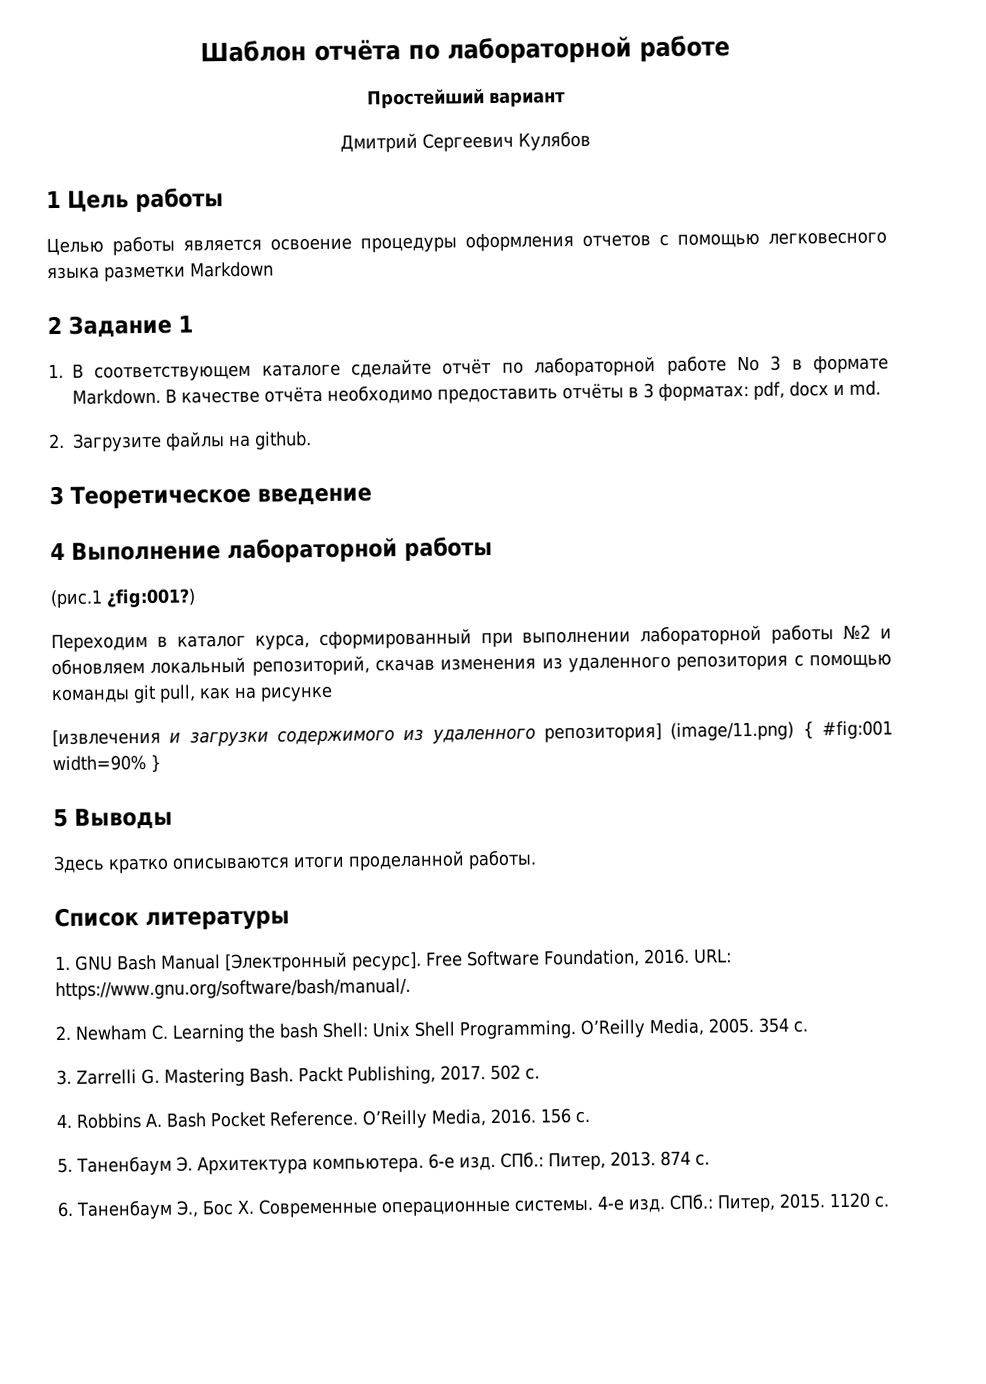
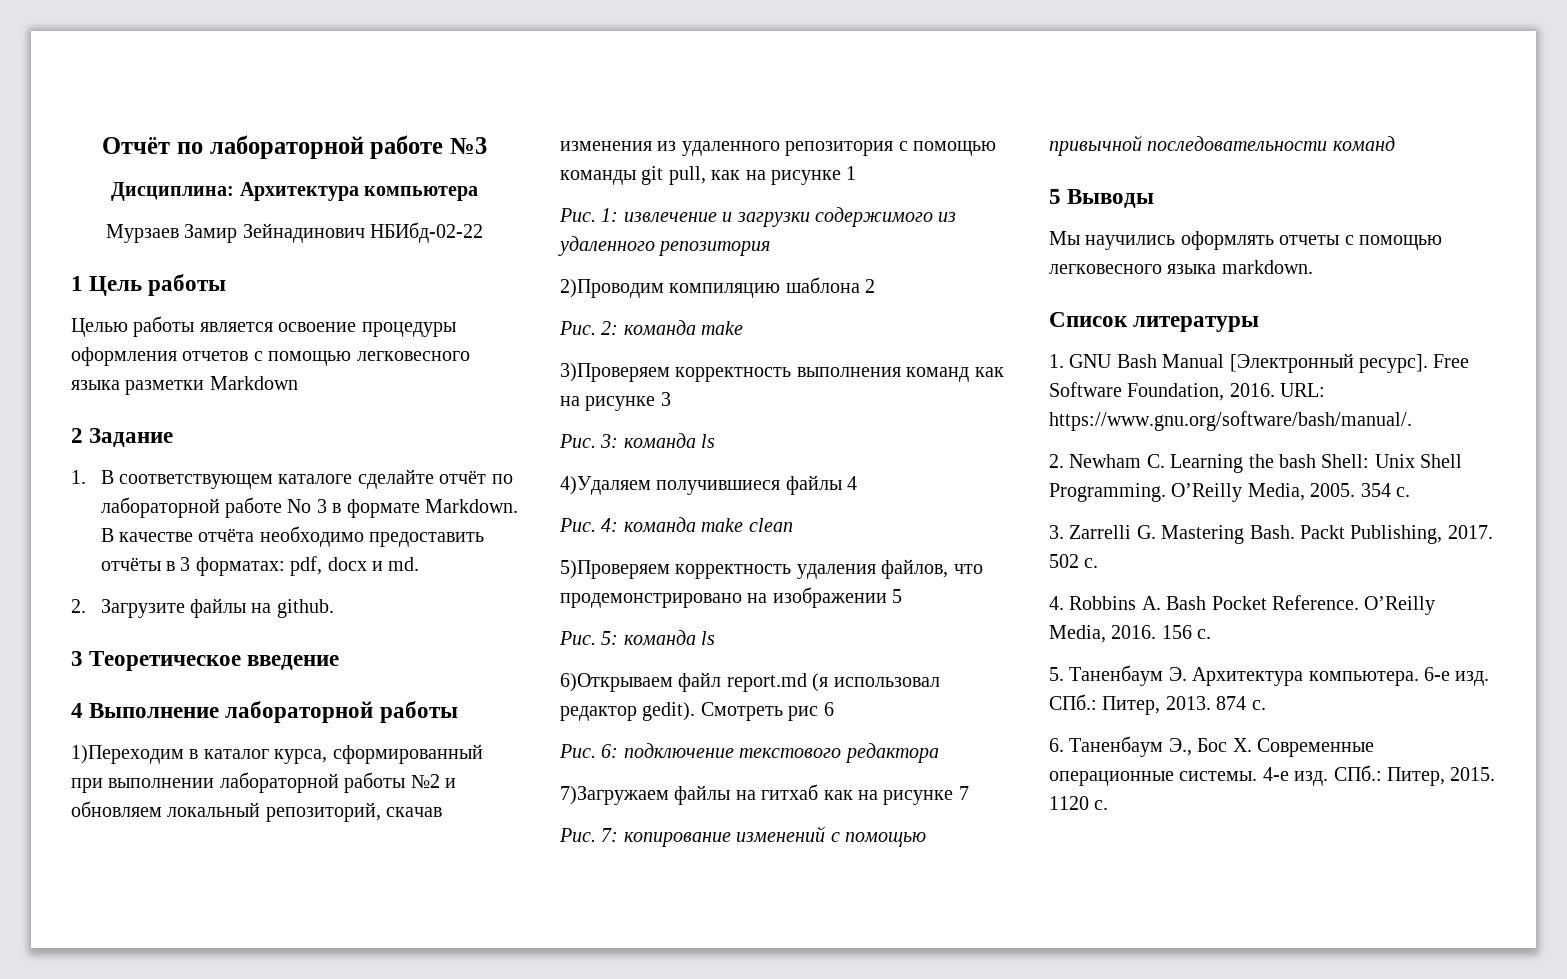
- Шаблон отчёта по лабораторной работе
- Простейший вариант
- Дмитрий Сергеевич Кулябов
+ Отчёт по лабораторной работе №3
+ Дисциплина: Архитектура компьютера
+ Мурзаев Замир Зейнадинович НБИбд-02-22
- 2 Задание 1
+ 2 Задание
- (рис.1 ¿fig:001?)
- Переходим в каталог курса, сформированный при выполнении лабораторной работы №2 и обновляем локальный репозиторий, скачав изменения из удаленного репозитория с помощью команды git pull, как на рисунке
- [извлечения и загрузки содержимого из удаленного репозитория] (image/11.png) { #fig:001 width=90% }
+ 1)Переходим в каталог курса, сформированный при выполнении лабораторной работы №2 и обновляем локальный репозиторий, скачав изменения из удаленного репозитория с помощью команды git pull, как на рисунке 1
+ Рис. 1: извлечениe и загрузки содержимого из удаленного репозитория
+ 2)Проводим компиляцию шаблона 2
+ Рис. 2: команда make
+ 3)Проверяем корректность выполнения команд как на рисунке 3
+ Рис. 3: командa ls
+ 4)Удаляем получившиеся файлы 4
+ Рис. 4: команда make clean
+ 5)Проверяем корректность удаления файлов, что продемонстрировано на изображении 5
+ Рис. 5: командa ls
+ 6)Открываем файл report.md (я использовал редактор gedit). Смотреть рис 6
+ Рис. 6: подключение текстового редактора
+ 7)Загружаем файлы на гитхаб как на рисунке 7
+ Рис. 7: копирование изменений с помощью привычной последовательности команд
  5 Выводы
- Здесь кратко описываются итоги проделанной работы.
+ Мы научились оформлять отчеты с помощью легковесного языка markdown.

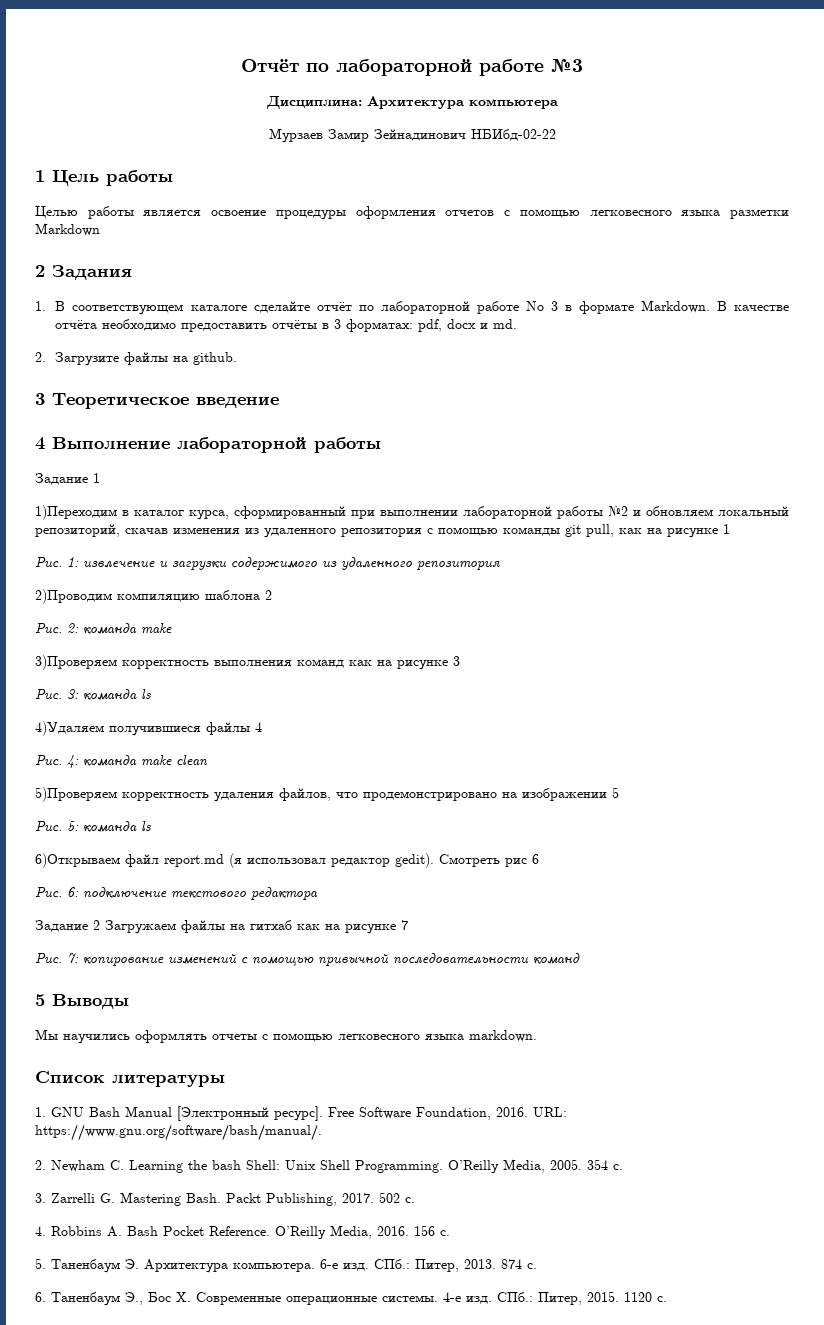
- 2 Задание
+ 2 Задания
+ Задание 1
- 7)Загружаем файлы на гитхаб как на рисунке 7
+ Задание 2 Загружаем файлы на гитхаб как на рисунке 7

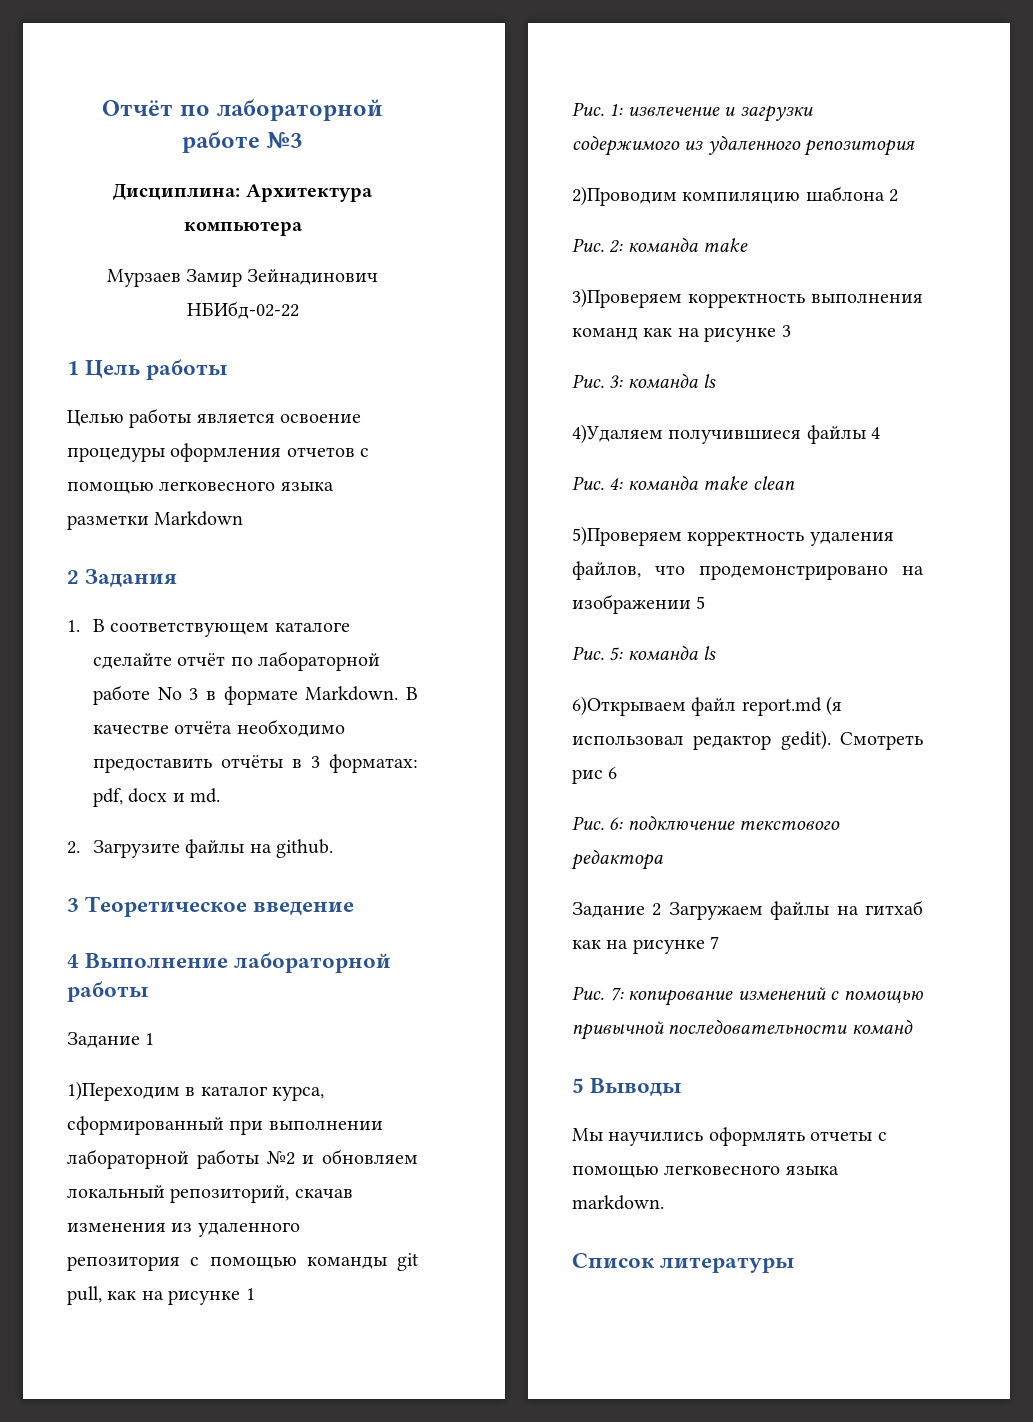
- 1. GNU Bash Manual [Электронный ресурс]. Free Software Foundation, 2016. URL: https://www.gnu.org/software/bash/manual/.
- 2. Newham C. Learning the bash Shell: Unix Shell Programming. O’Reilly Media, 2005. 354 с.
- 3. Zarrelli G. Mastering Bash. Packt Publishing, 2017. 502 с.
- 4. Robbins A. Bash Pocket Reference. O’Reilly Media, 2016. 156 с.
- 5. Таненбаум Э. Архитектура компьютера. 6-е изд. СПб.: Питер, 2013. 874 с.
- 6. Таненбаум Э., Бос Х. Современные операционные системы. 4-е изд. СПб.: Питер, 2015. 1120 с.

